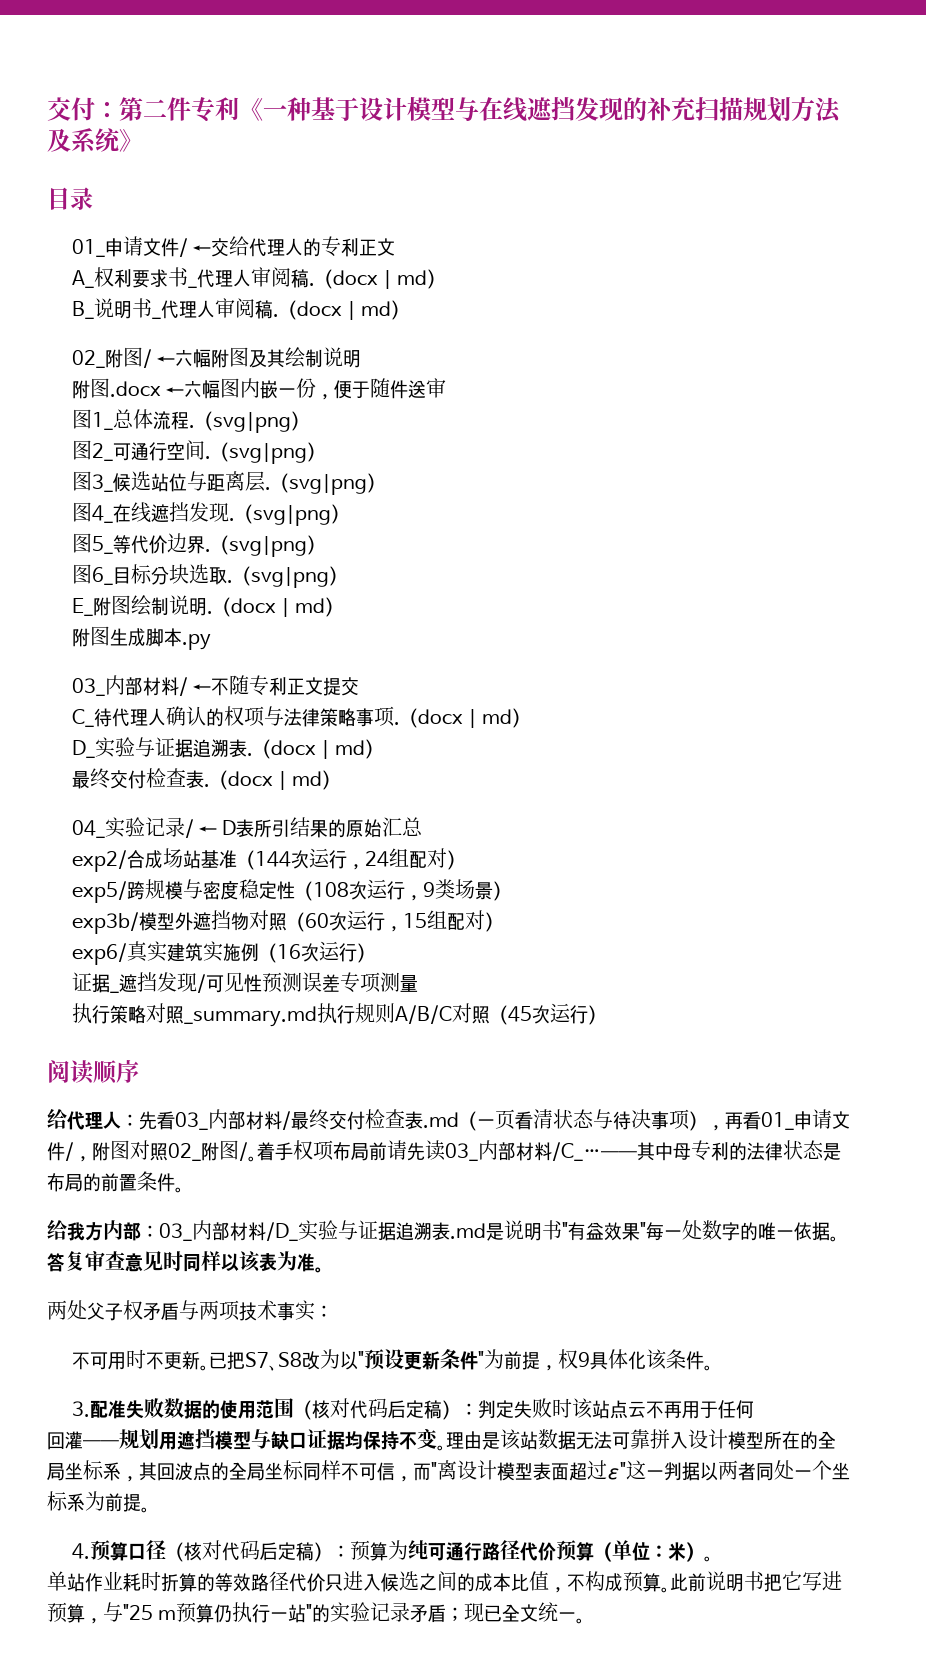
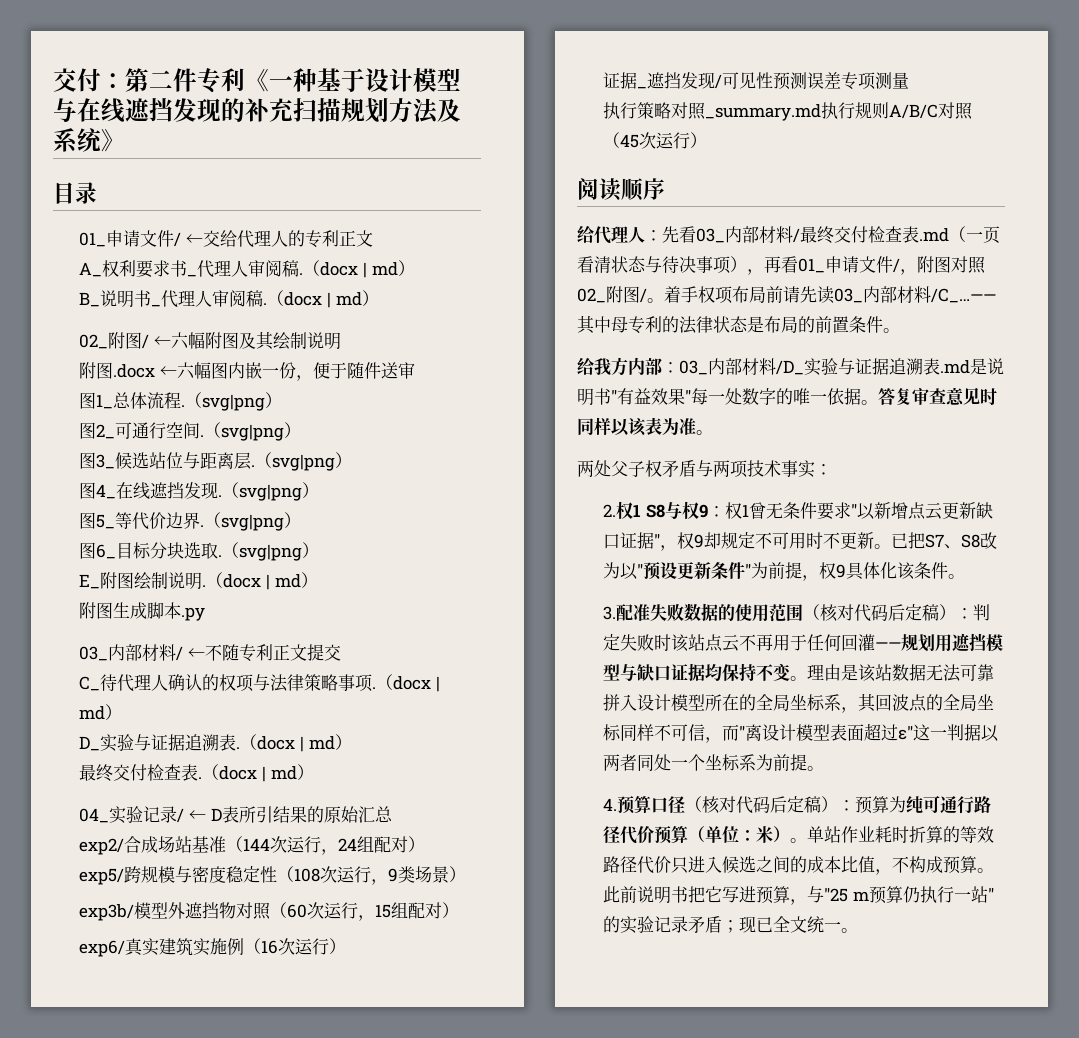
- 不可用时不更新。
+ 2.权1 S8与权9：权1曾无条件要求"以新增点云更新缺口证据"，权9却规定不可用时不更新。
- 3.配准失败数据的使用范围（核对代码后定稿）：判定失败时该站点云不再用于任何
- 回灌——规划用遮挡模型与缺口证据均保持不变。
+ 3.配准失败数据的使用范围（核对代码后定稿）：判定失败时该站点云不再用于任何回灌——规划用遮挡模型与缺口证据均保持不变。
- 4.预算口径（核对代码后定稿）：预算为纯可通行路径代价预算（单位：米）。
- 单站作业耗时折算的等效路径代价只进入候选之间的成本比值，不构成预算。
+ 4.预算口径（核对代码后定稿）：预算为纯可通行路径代价预算（单位：米）。单站作业耗时折算的等效路径代价只进入候选之间的成本比值，不构成预算。

